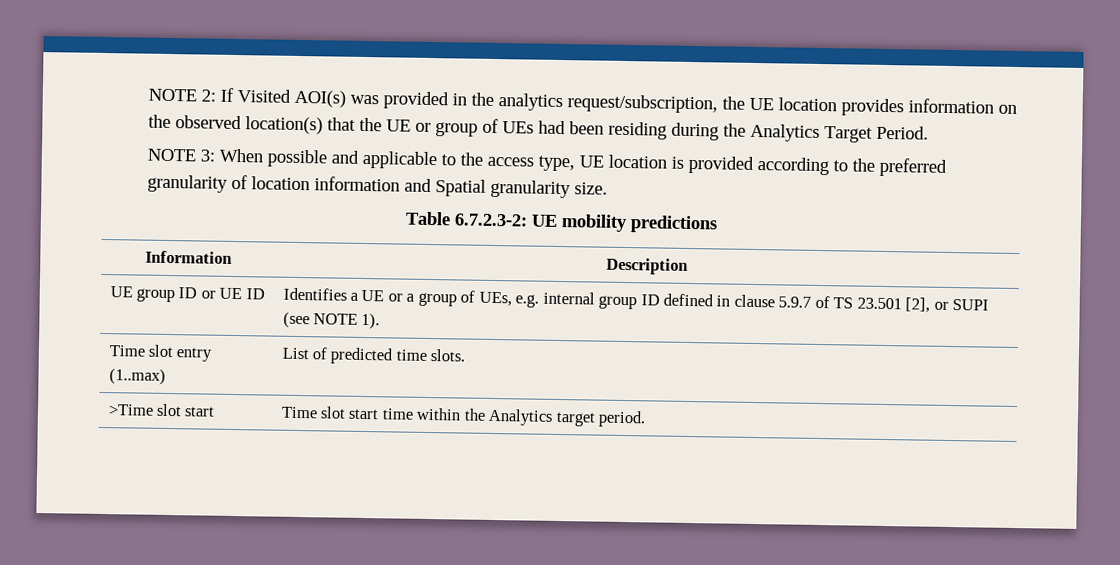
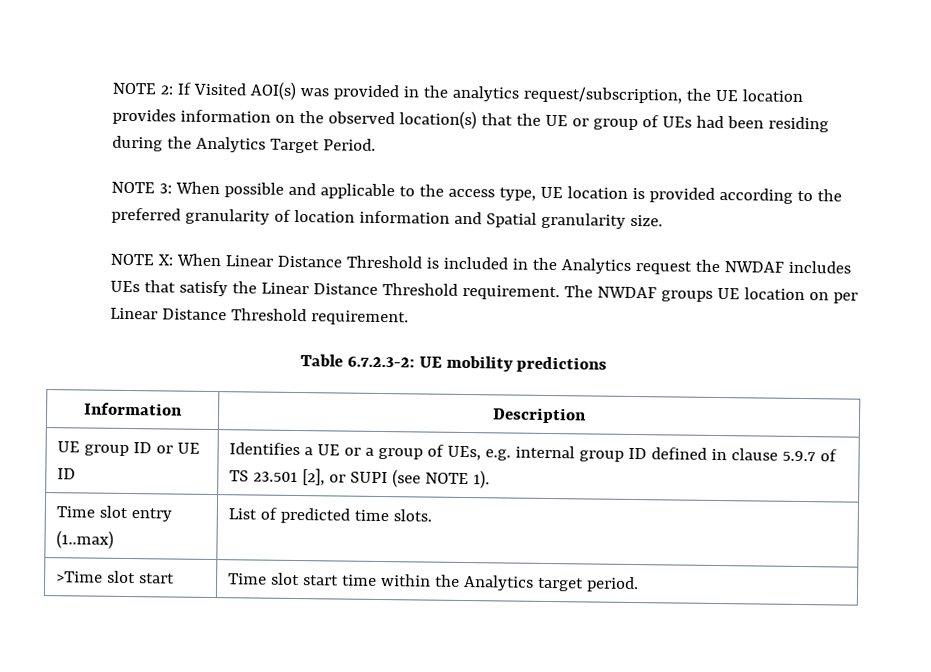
+ NOTE X: When Linear Distance Threshold is included in the Analytics request the NWDAF includes UEs that satisfy the Linear Distance Threshold requirement. The NWDAF groups UE location on per Linear Distance Threshold requirement.

